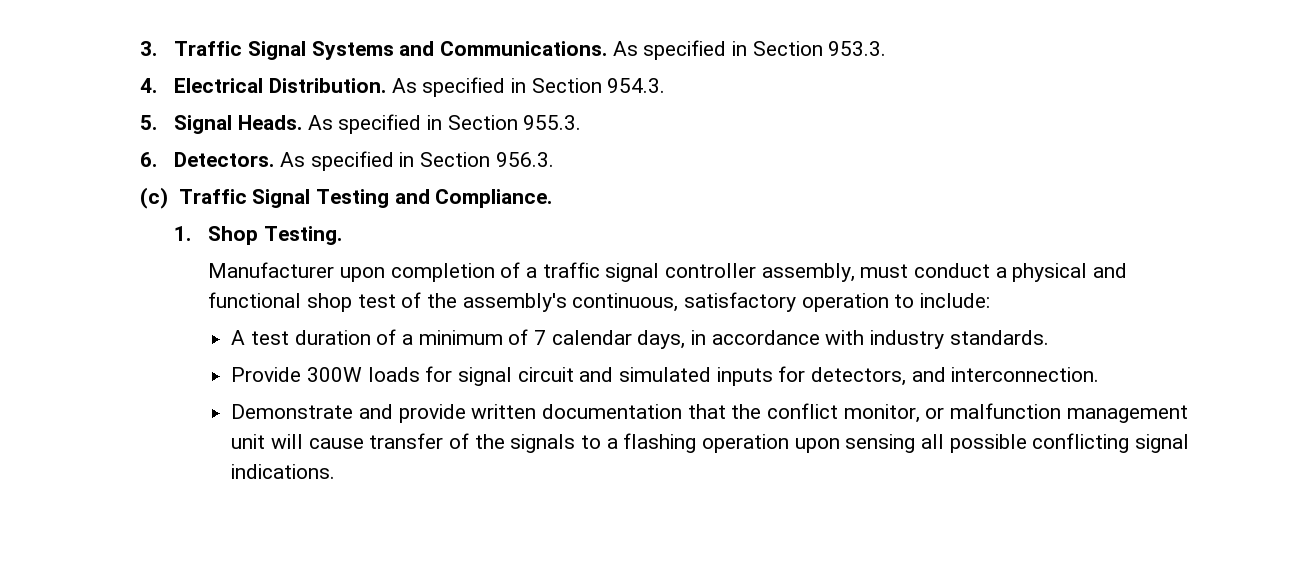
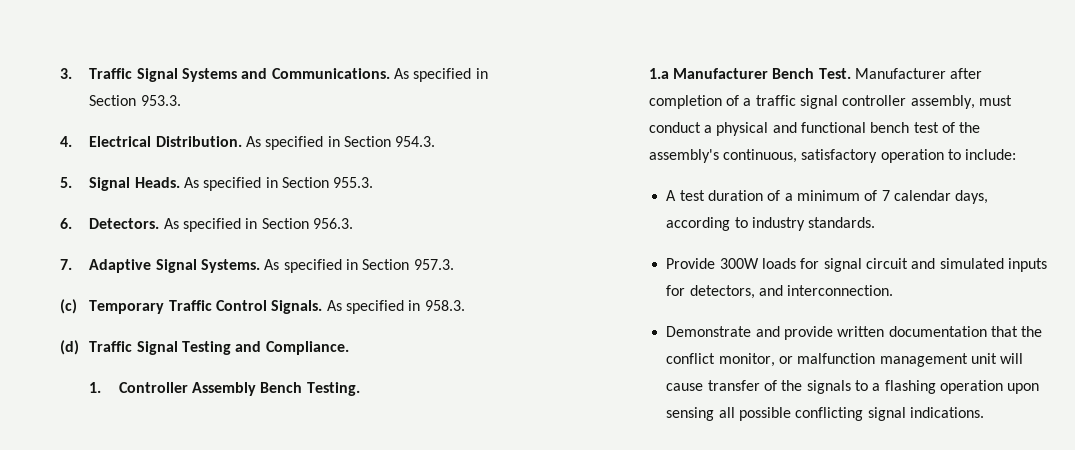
- (c) Traffic Signal Testing and Compliance.
+ 7. Adaptive Signal Systems. As specified in Section 957.3.
+ (c) Temporary Traffic Control Signals. As specified in 958.3.
+ (d) Traffic Signal Testing and Compliance.
- 1. Shop Testing.
- Manufacturer upon completion of a traffic signal controller assembly, must conduct a physical and functional shop test of the assembly's continuous, satisfactory operation to include:
+ 1. Controller Assembly Bench Testing.
+ 1.a Manufacturer Bench Test. Manufacturer after completion of a traffic signal controller assembly, must conduct a physical and functional bench test of the assembly's continuous, satisfactory operation to include:
- A test duration of a minimum of 7 calendar days, in accordance with industry standards.
+ A test duration of a minimum of 7 calendar days, according to industry standards.

